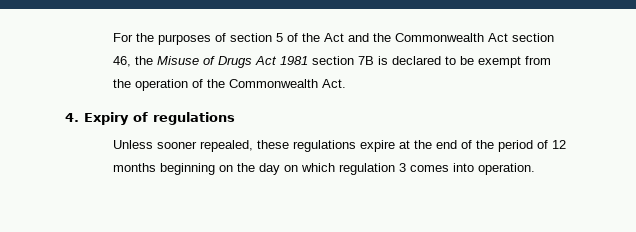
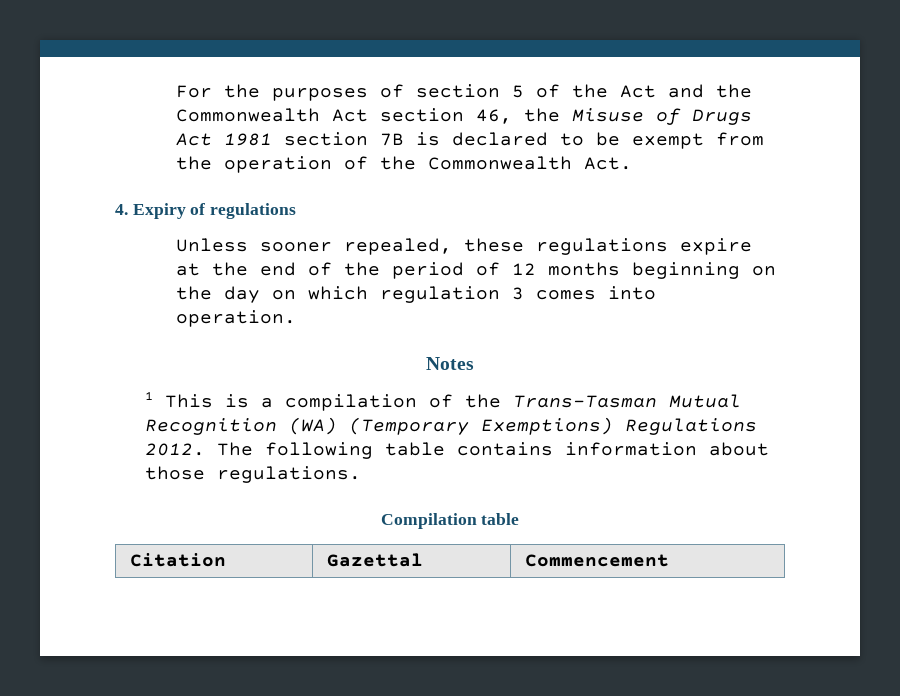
+ Notes
+ 1 This is a compilation of the Trans-Tasman Mutual Recognition (WA) (Temporary Exemptions) Regulations 2012. The following table contains information about those regulations.
+ Compilation table
+ Citation | Gazettal | Commencement

